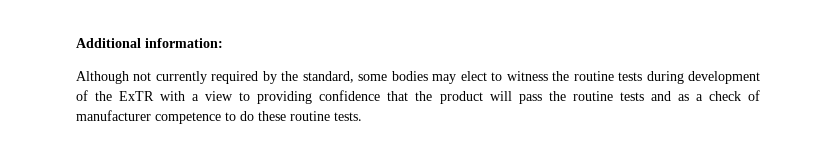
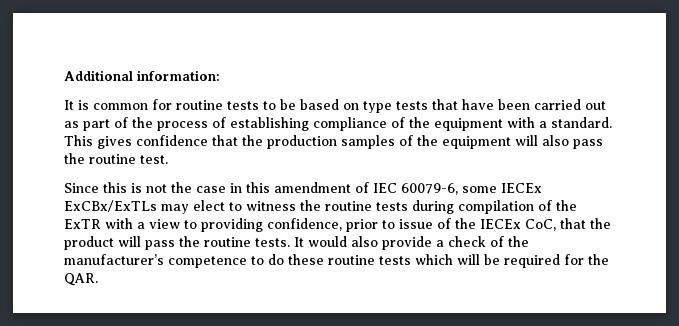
- Although not currently required by the standard, some bodies may elect to witness the routine tests during development of the ExTR with a view to providing confidence that the product will pass the routine tests and as a check of manufacturer competence to do these routine tests.
+ It is common for routine tests to be based on type tests that have been carried out as part of the process of establishing compliance of the equipment with a standard. This gives confidence that the production samples of the equipment will also pass the routine test.
+ Since this is not the case in this amendment of IEC 60079-6, some IECEx ExCBx/ExTLs may elect to witness the routine tests during compilation of the ExTR with a view to providing confidence, prior to issue of the IECEx CoC, that the product will pass the routine tests. It would also provide a check of the manufacturer’s competence to do these routine tests which will be required for the QAR.

